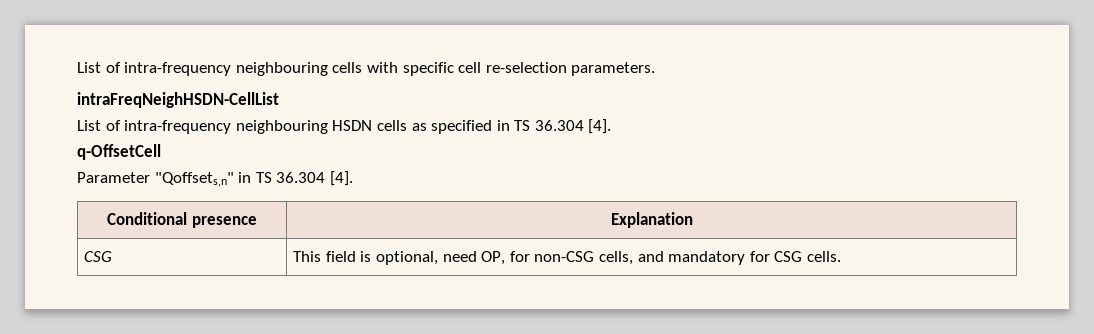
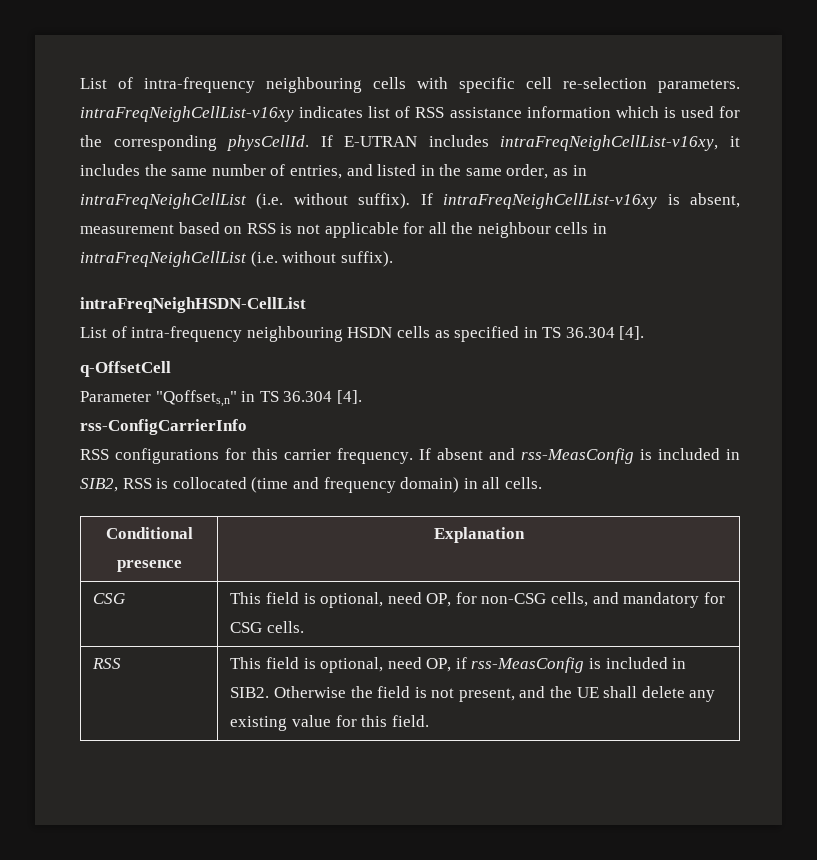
- List of intra-frequency neighbouring cells with specific cell re-selection parameters.
+ List of intra-frequency neighbouring cells with specific cell re-selection parameters. intraFreqNeighCellList-v16xy indicates list of RSS assistance information which is used for the corresponding physCellId. If E-UTRAN includes intraFreqNeighCellList-v16xy, it includes the same number of entries, and listed in the same order, as in intraFreqNeighCellList (i.e. without suffix). If intraFreqNeighCellList-v16xy is absent, measurement based on RSS is not applicable for all the neighbour cells in intraFreqNeighCellList (i.e. without suffix).
+ rss-ConfigCarrierInfo
+ RSS configurations for this carrier frequency. If absent and rss-MeasConfig is included in SIB2, RSS is collocated (time and frequency domain) in all cells.
+ RSS | This field is optional, need OP, if rss-MeasConfig is included in SIB2. Otherwise the field is not present, and the UE shall delete any existing value for this field.

